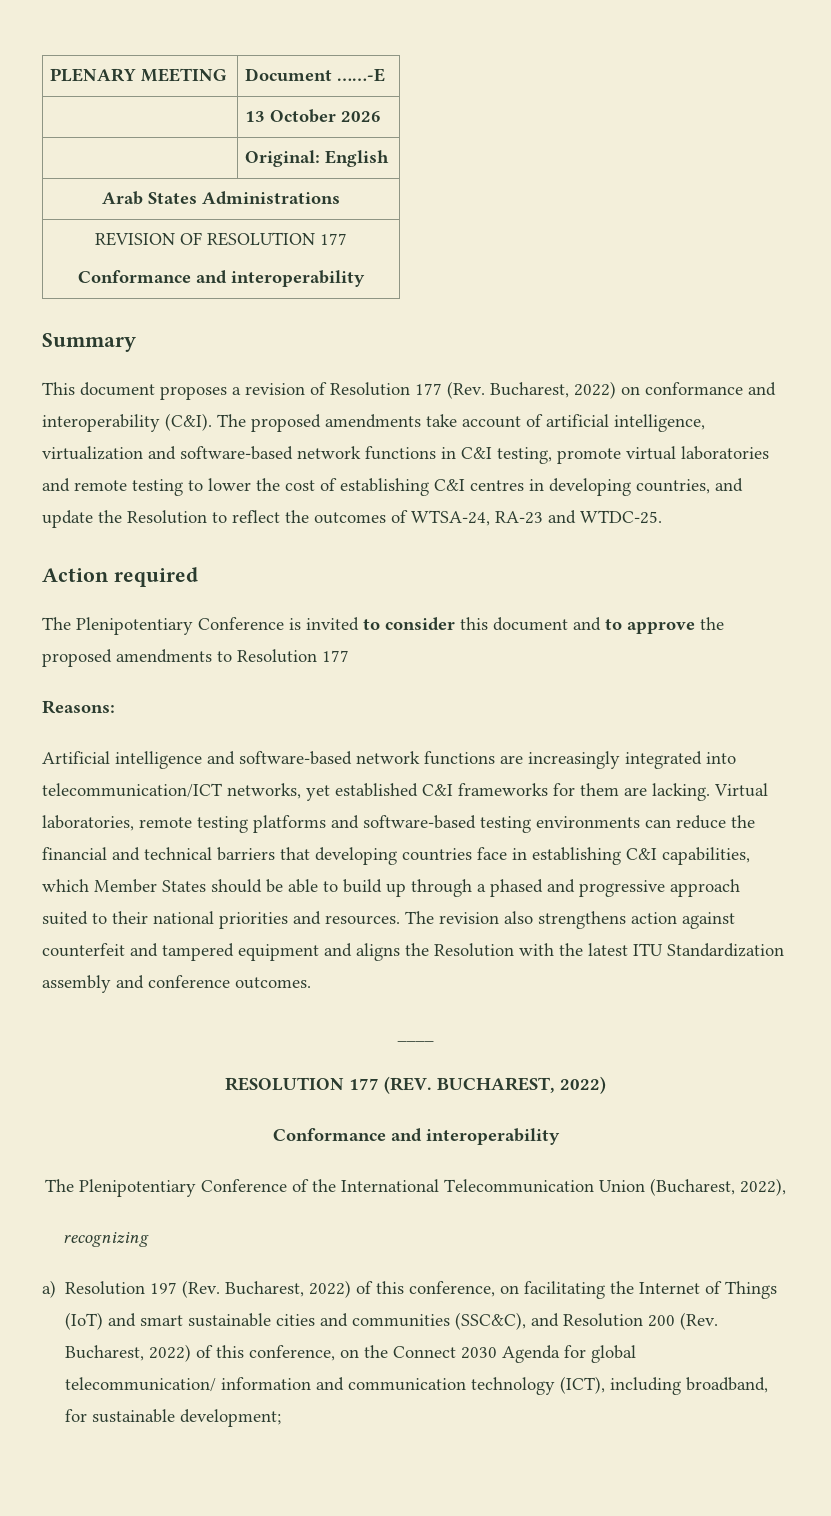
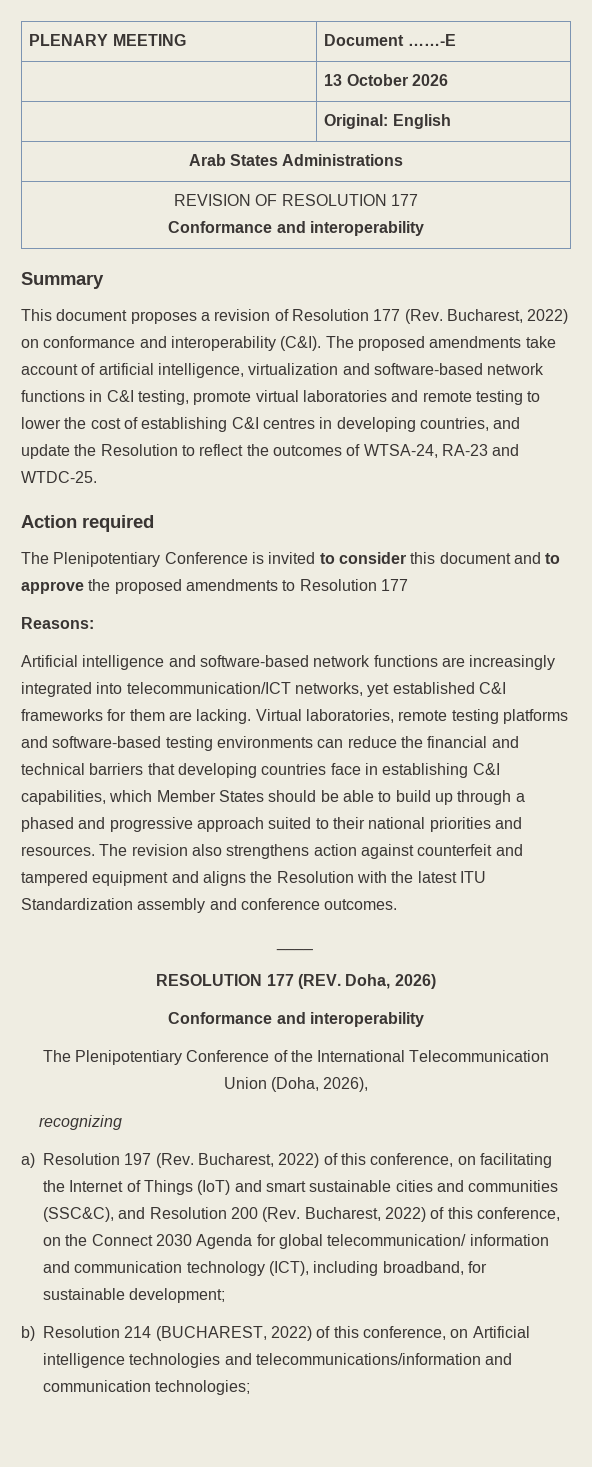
- RESOLUTION 177 (REV. BUCHAREST, 2022)
+ RESOLUTION 177 (REV. Doha, 2026)
- The Plenipotentiary Conference of the International Telecommunication Union (Bucharest, 2022),
+ The Plenipotentiary Conference of the International Telecommunication Union (Doha, 2026),
+ b) Resolution 214 (BUCHAREST, 2022) of this conference, on Artificial intelligence technologies and telecommunications/information and communication technologies;

